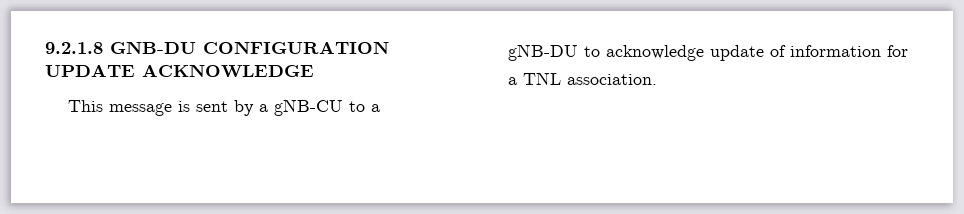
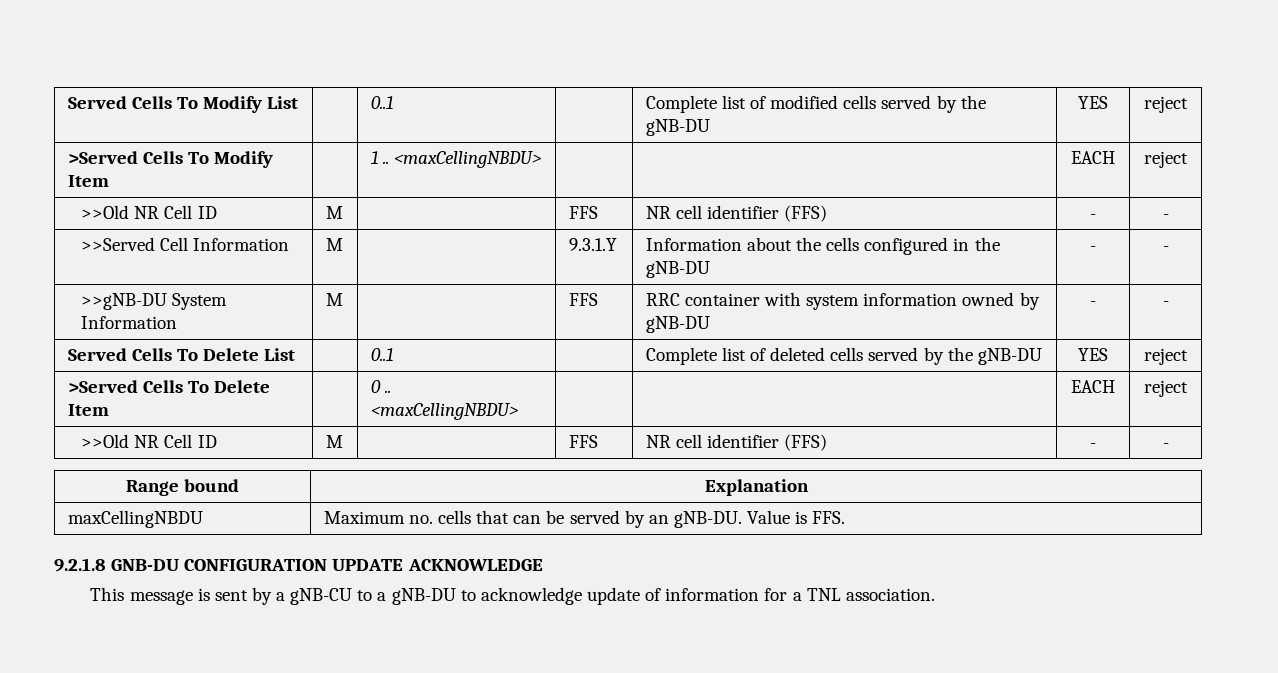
+ Served Cells To Modify List | | 0..1 | | Complete list of modified cells served by the gNB-DU | YES | reject
+ >Served Cells To Modify Item | | 1 .. <maxCellingNBDU> | | | EACH | reject
+ >>Old NR Cell ID | M | | FFS | NR cell identifier (FFS) | - | -
+ >>Served Cell Information | M | | 9.3.1.Y | Information about the cells configured in the gNB-DU | - | -
+ >>gNB-DU System Information | M | | FFS | RRC container with system information owned by gNB-DU | - | -
+ Served Cells To Delete List | | 0..1 | | Complete list of deleted cells served by the gNB-DU | YES | reject
+ >Served Cells To Delete Item | | 0 .. <maxCellingNBDU> | | | EACH | reject
+ >>Old NR Cell ID | M | | FFS | NR cell identifier (FFS) | - | -
+ Range bound | Explanation
+ maxCellingNBDU | Maximum no. cells that can be served by an gNB-DU. Value is FFS.

